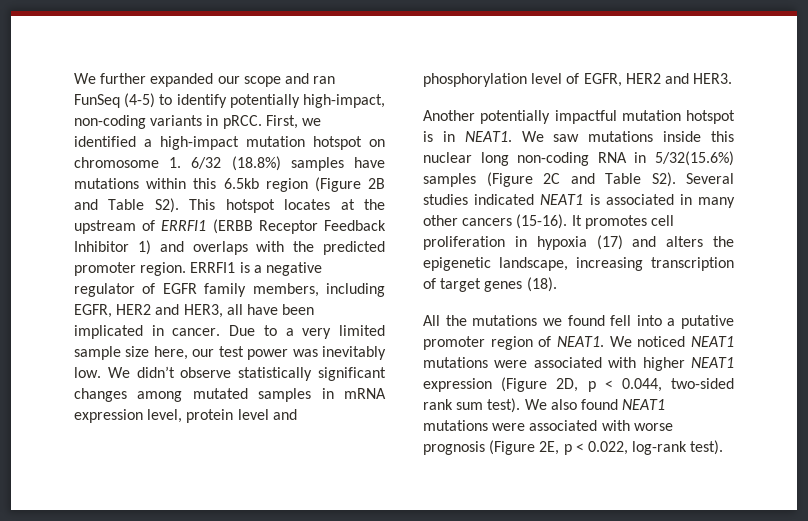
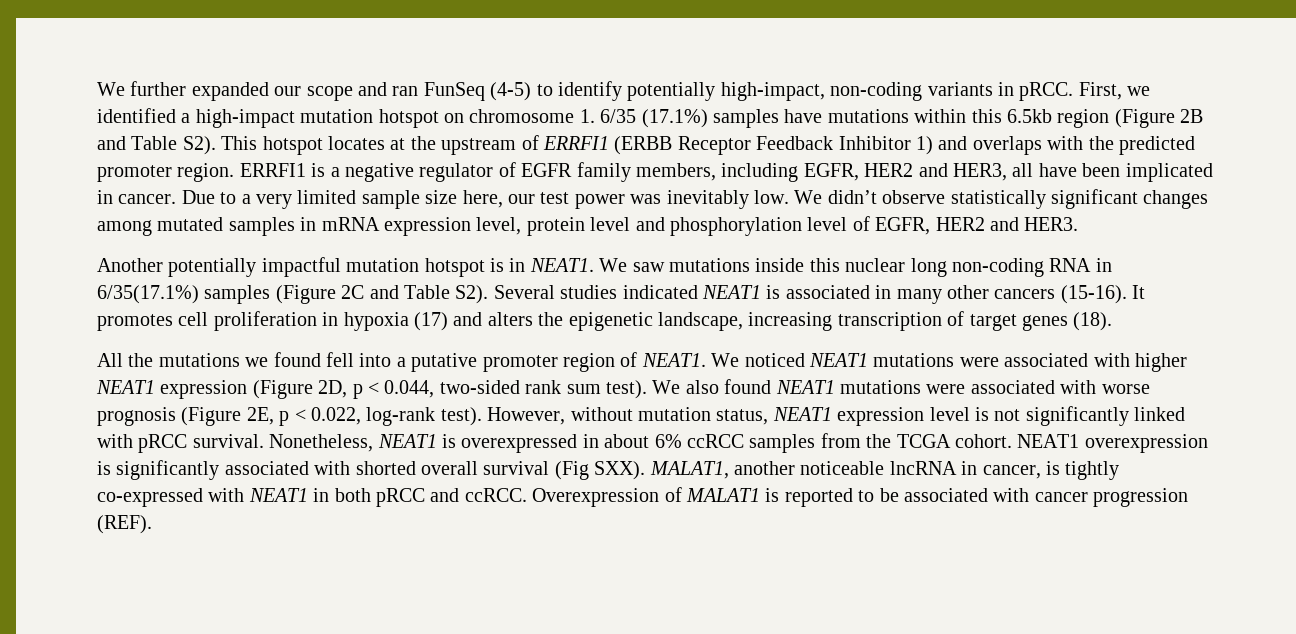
- First, we identified a high-impact mutation hotspot on chromosome 1. 6/32 (18.8%) samples have mutations within this 6.5kb region (Figure 2B and Table S2). This hotspot locates at the upstream of ERRFI1 (ERBB Receptor Feedback Inhibitor 1) and overlaps with the predicted promoter region.
+ First, we identified a high-impact mutation hotspot on chromosome 1. 6/35 (17.1%) samples have mutations within this 6.5kb region (Figure 2B and Table S2). This hotspot locates at the upstream of ERRFI1 (ERBB Receptor Feedback Inhibitor 1) and overlaps with the predicted promoter region.
- We saw mutations inside this nuclear long non-coding RNA in 5/32(15.6%) samples (Figure 2C and Table S2). Several studies indicated NEAT1 is associated in many other cancers (15-16).
+ We saw mutations inside this nuclear long non-coding RNA in 6/35(17.1%) samples (Figure 2C and Table S2). Several studies indicated NEAT1 is associated in many other cancers (15-16).
+ However, without mutation status, NEAT1 expression level is not significantly linked with pRCC survival. Nonetheless, NEAT1 is overexpressed in about 6% ccRCC samples from the TCGA cohort. NEAT1 overexpression is significantly associated with shorted overall survival (Fig SXX). MALAT1, another noticeable lncRNA in cancer, is tightly co-expressed with NEAT1 in both pRCC and ccRCC. Overexpression of MALAT1 is reported to be associated with cancer progression (REF).

